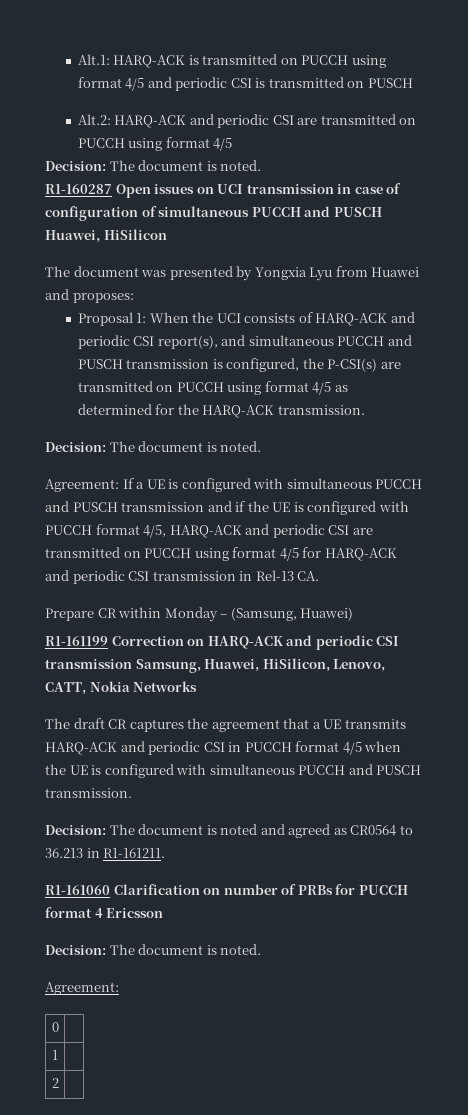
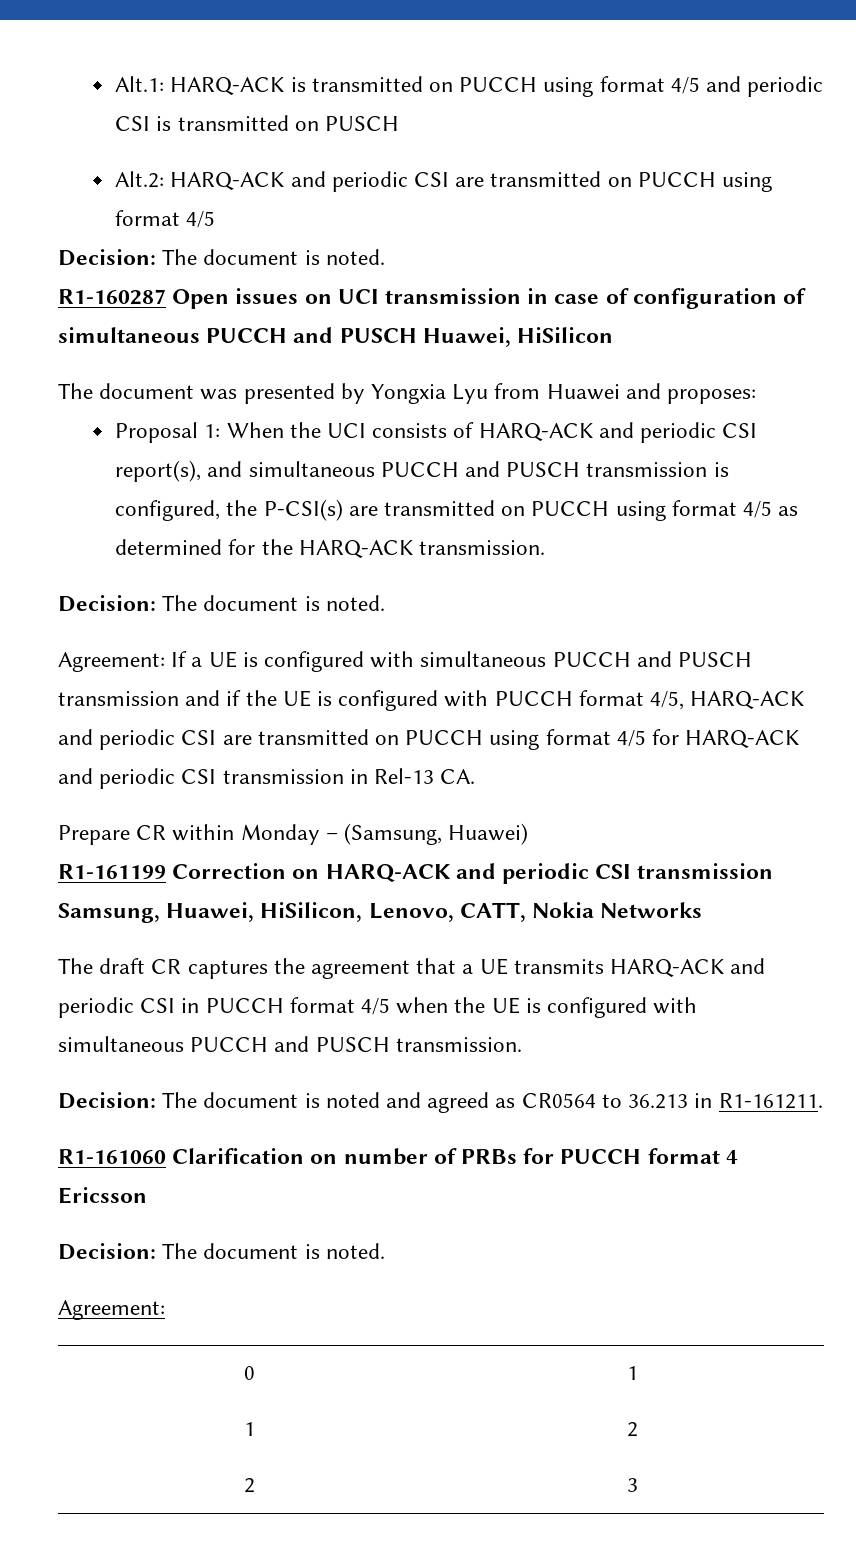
- 0 |
- 1 |
+ 0 | 1
+ 1 | 2
- 2 |
+ 2 | 3

